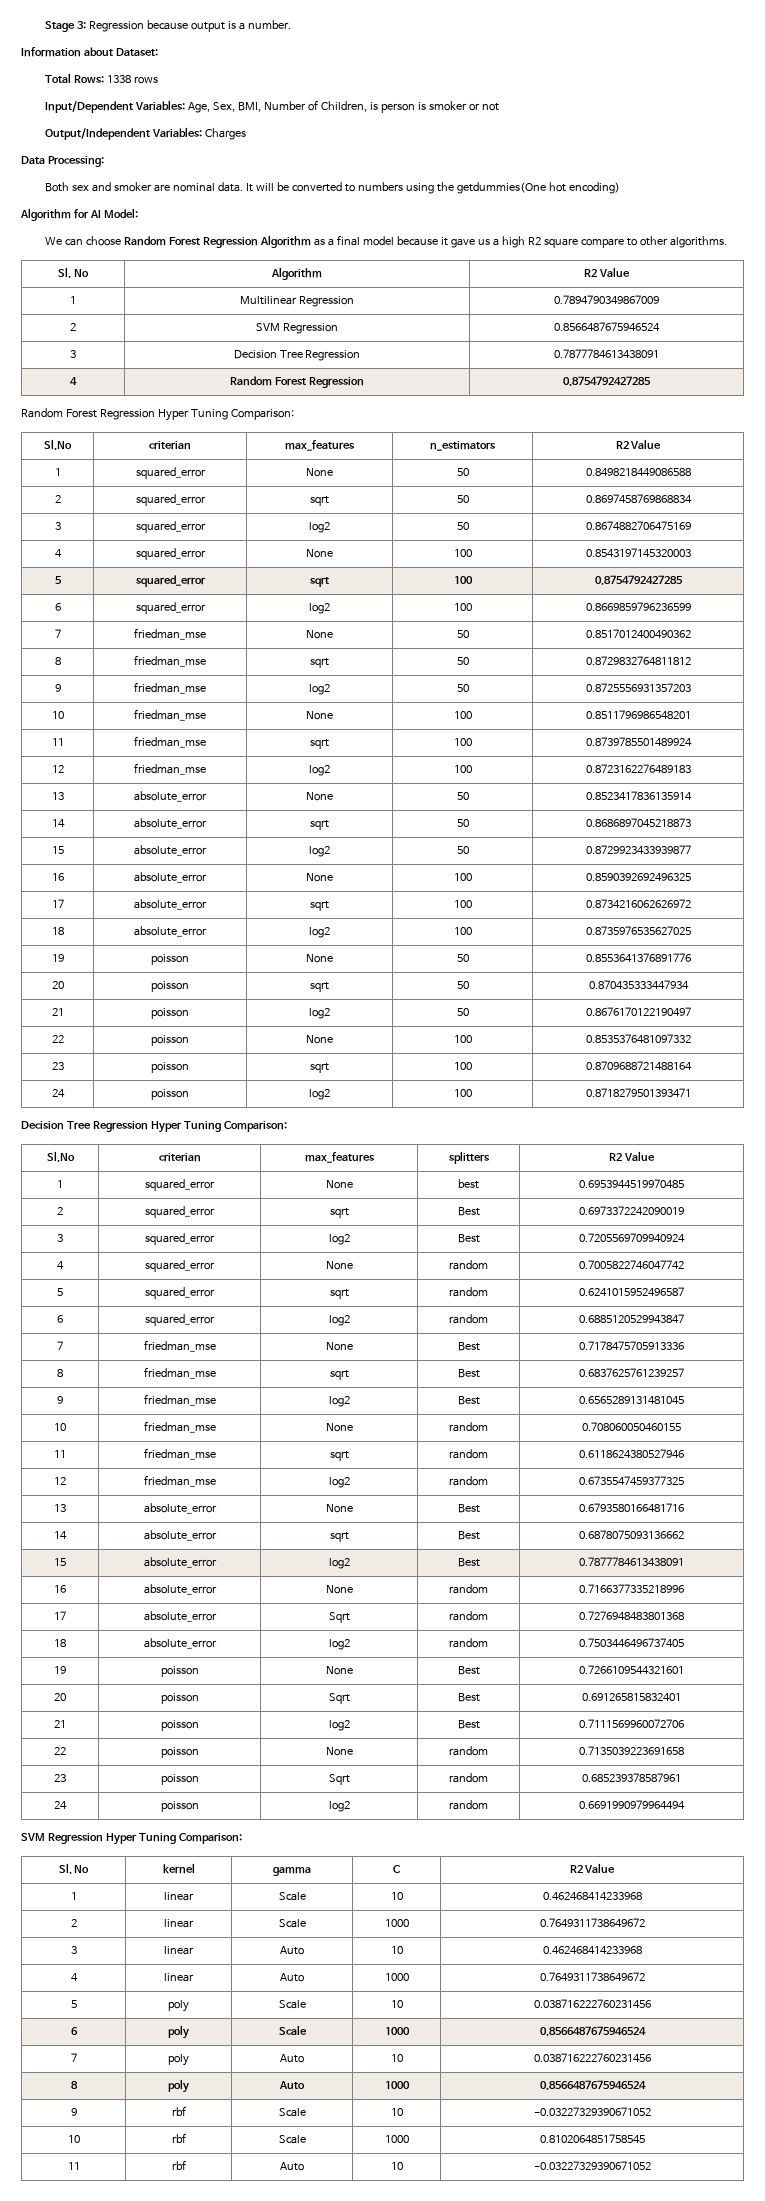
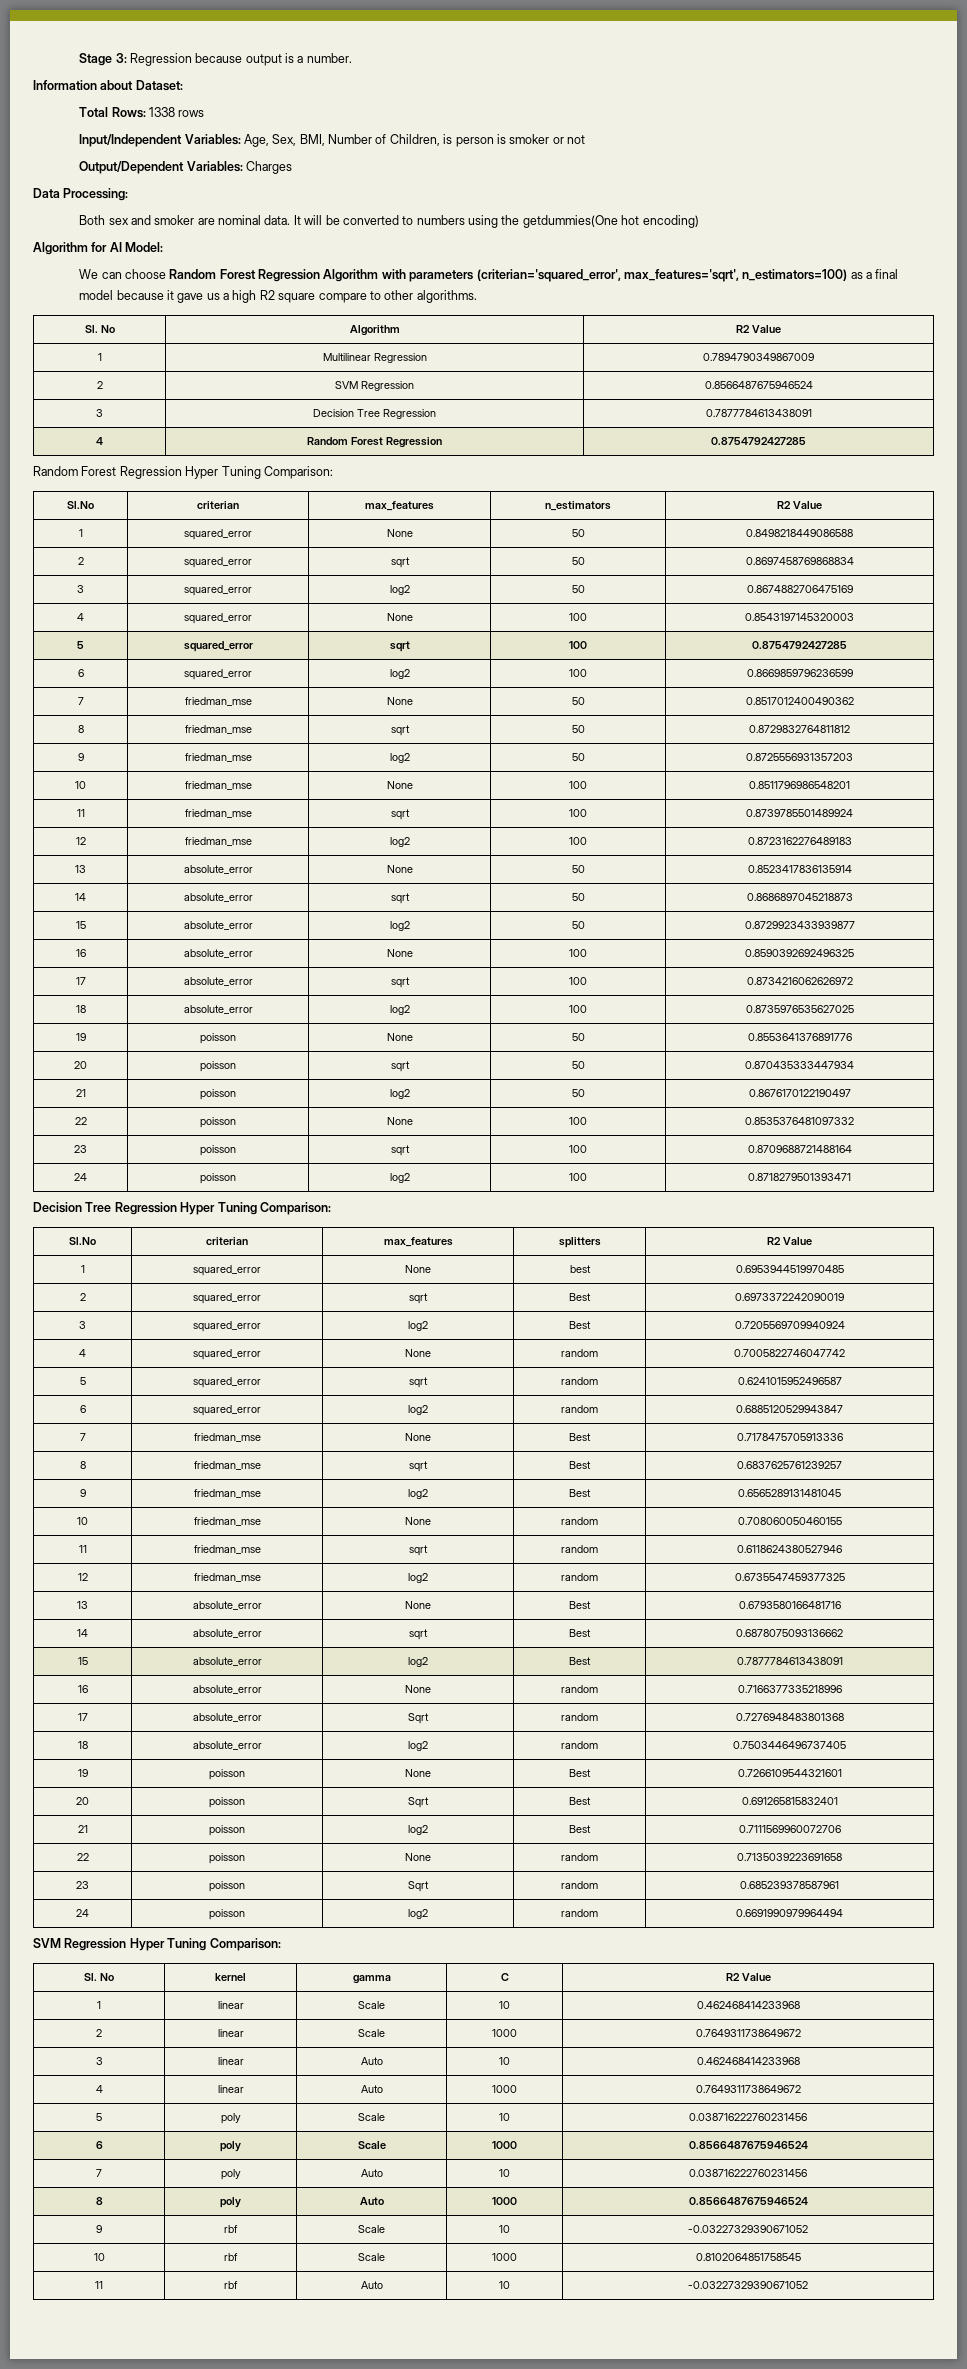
- Input/Dependent Variables: Age, Sex, BMI, Number of Children, is person is smoker or not
+ Input/Independent Variables: Age, Sex, BMI, Number of Children, is person is smoker or not
- Output/Independent Variables: Charges
+ Output/Dependent Variables: Charges
- We can choose Random Forest Regression Algorithm as a final model because it gave us a high R2 square compare to other algorithms.
+ We can choose Random Forest Regression Algorithm with parameters (criterian='squared_error', max_features='sqrt', n_estimators=100) as a final model because it gave us a high R2 square compare to other algorithms.

